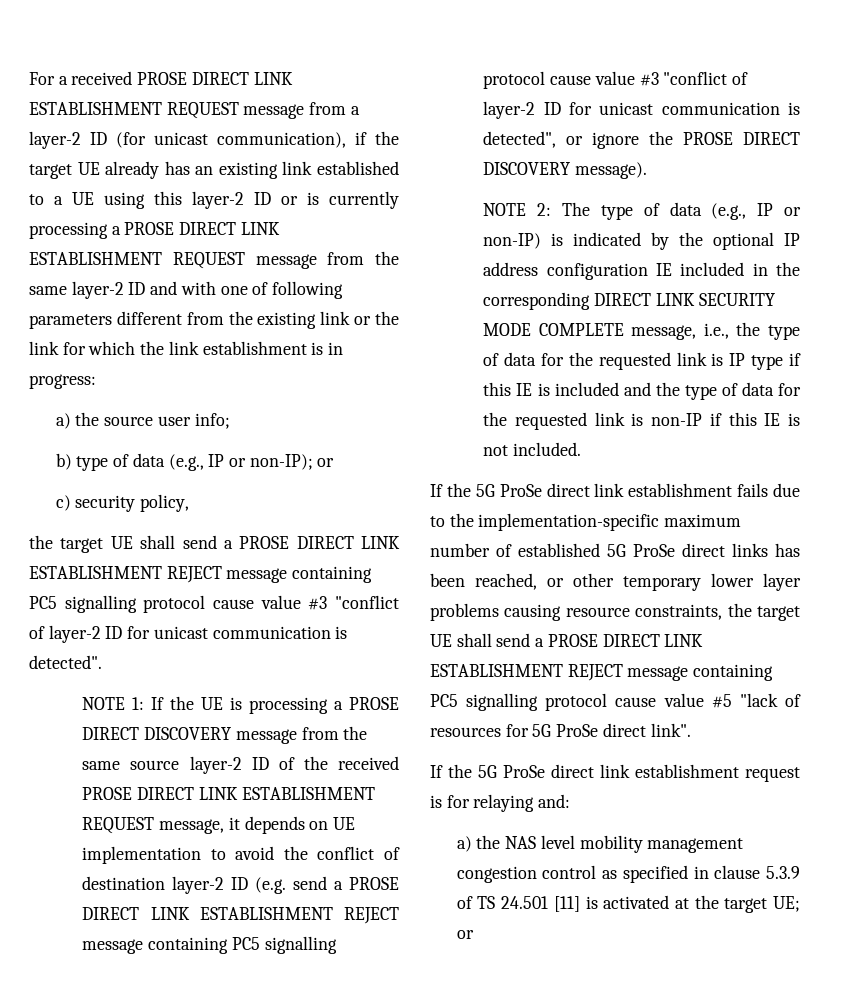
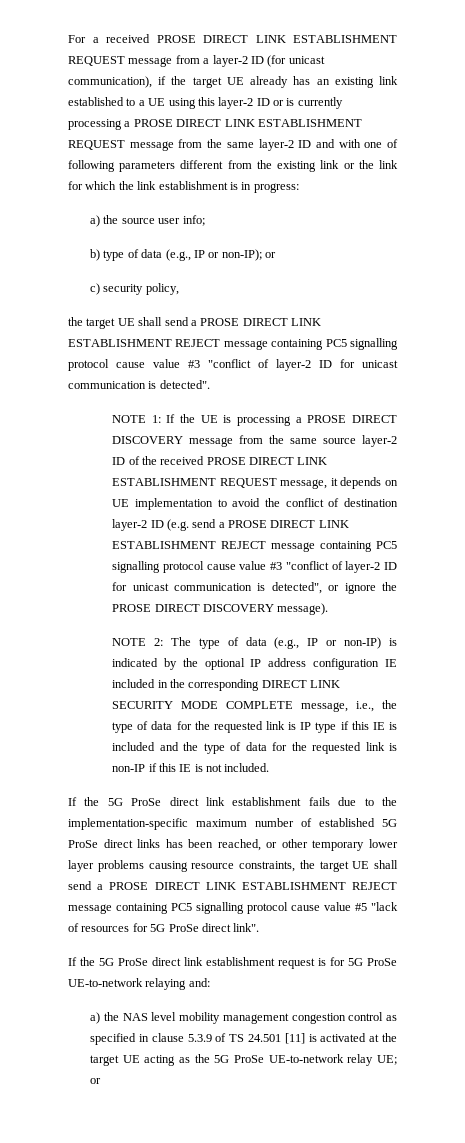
- If the 5G ProSe direct link establishment request is for relaying and:
+ If the 5G ProSe direct link establishment request is for 5G ProSe UE-to-network relaying and:
- a) the NAS level mobility management congestion control as specified in clause 5.3.9 of TS 24.501 [11] is activated at the target UE; or
+ a) the NAS level mobility management congestion control as specified in clause 5.3.9 of TS 24.501 [11] is activated at the target UE acting as the 5G ProSe UE-to-network relay UE; or

